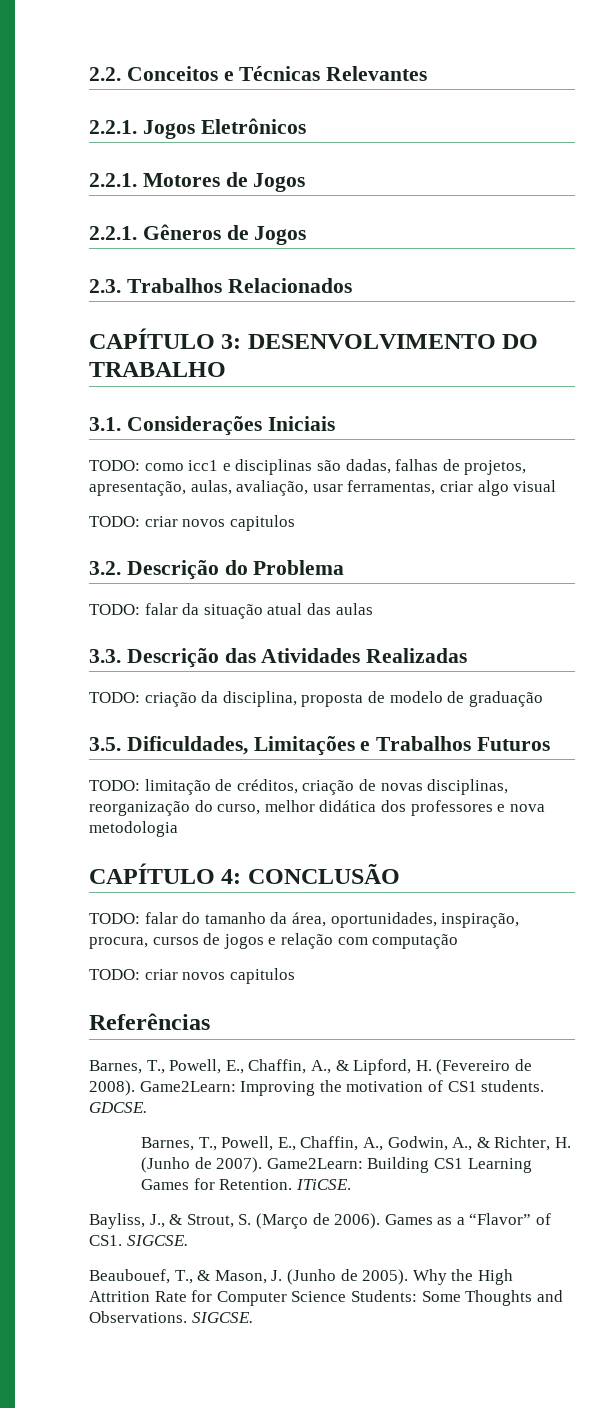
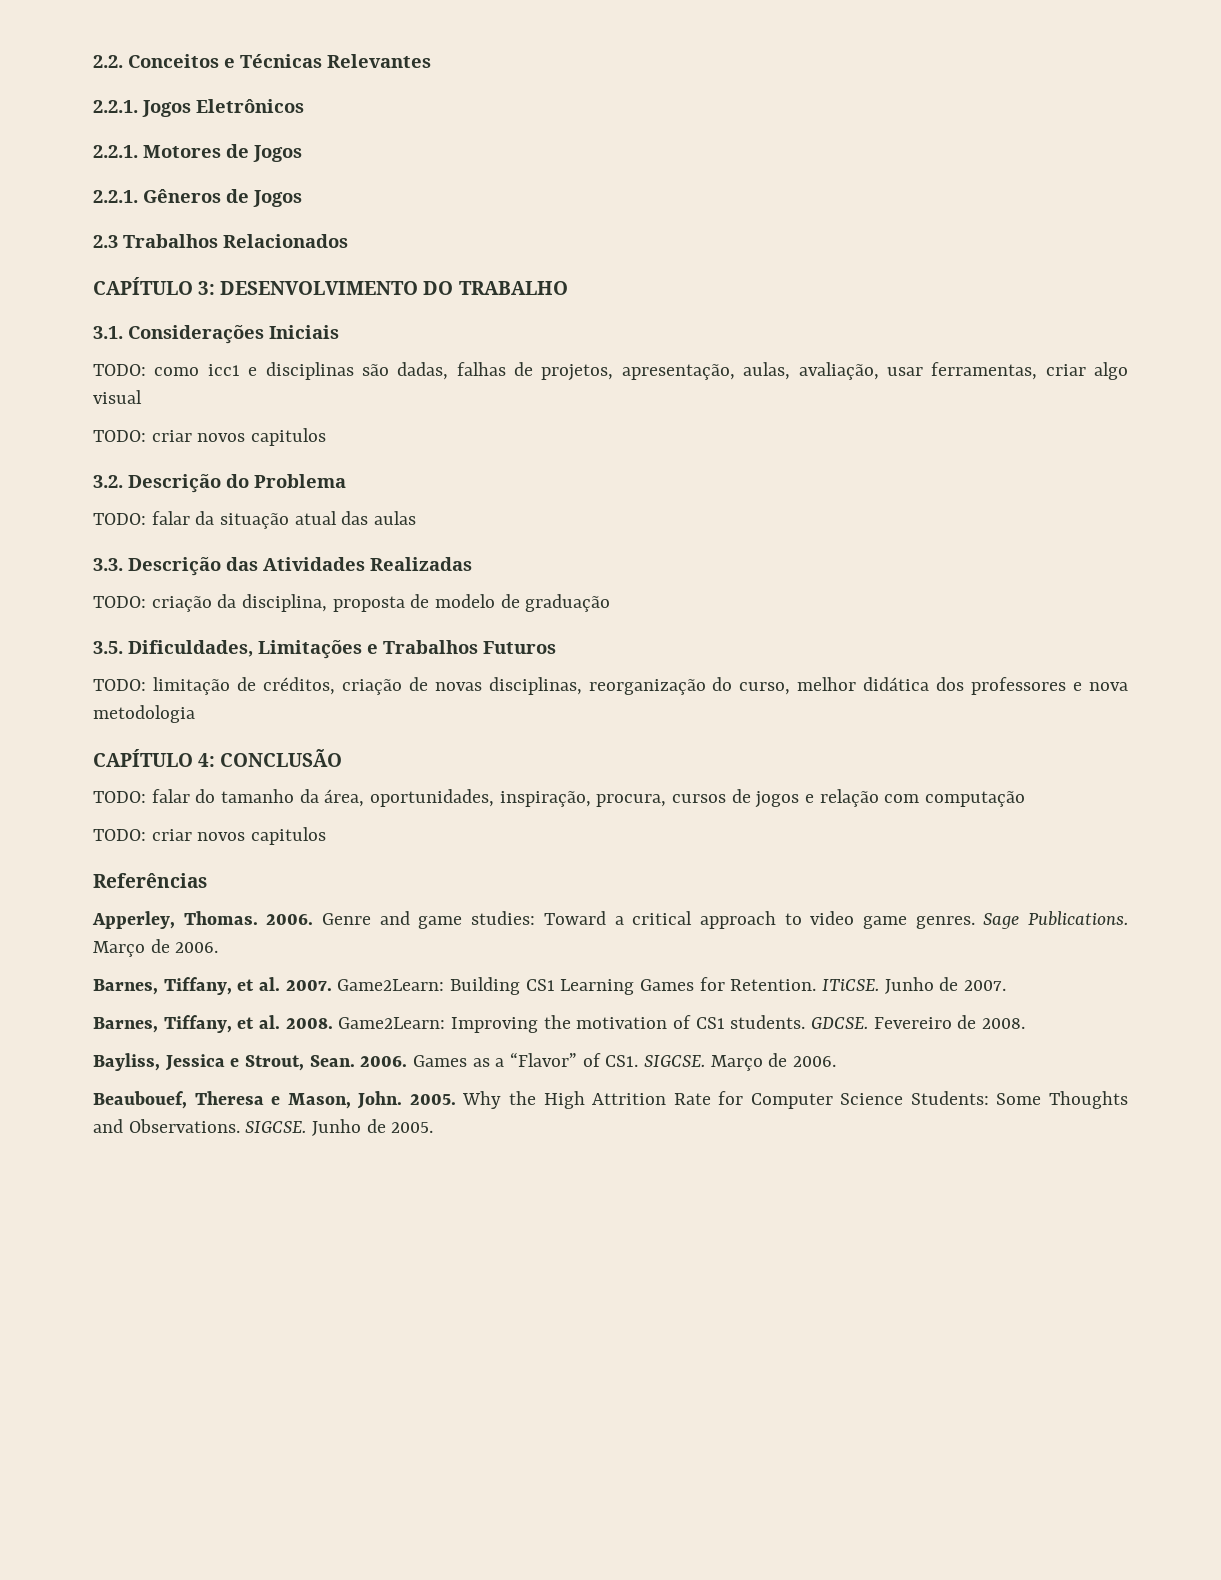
- 2.3. Trabalhos Relacionados
+ 2.3 Trabalhos Relacionados
- Barnes, T., Powell, E., Chaffin, A., & Lipford, H. (Fevereiro de 2008).
+ Apperley, Thomas. 2006. Genre and game studies: Toward a critical approach to video game genres. Sage Publications. Março de 2006.
+ Barnes, Tiffany, et al. 2007. Game2Learn: Building CS1 Learning Games for Retention. ITiCSE. Junho de 2007.
+ Barnes, Tiffany, et al. 2008.
- GDCSE.
- Barnes, T., Powell, E., Chaffin, A., Godwin, A., & Richter, H. (Junho de 2007). Game2Learn: Building CS1 Learning Games for Retention. ITiCSE.
- Bayliss, J., & Strout, S. (Março de 2006).
+ GDCSE. Fevereiro de 2008.
+ Bayliss, Jessica e Strout, Sean. 2006.
- Games as a “Flavor” of CS1. SIGCSE.
- Beaubouef, T., & Mason, J. (Junho de 2005).
+ Games as a “Flavor” of CS1. SIGCSE. Março de 2006.
+ Beaubouef, Theresa e Mason, John. 2005.
+ Junho de 2005.

